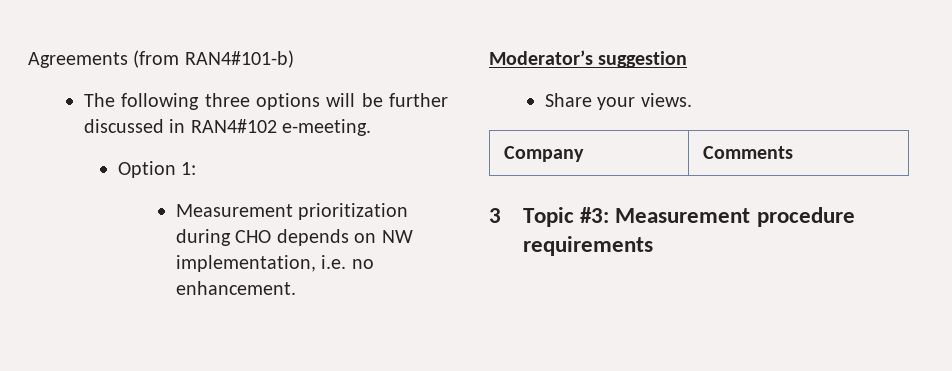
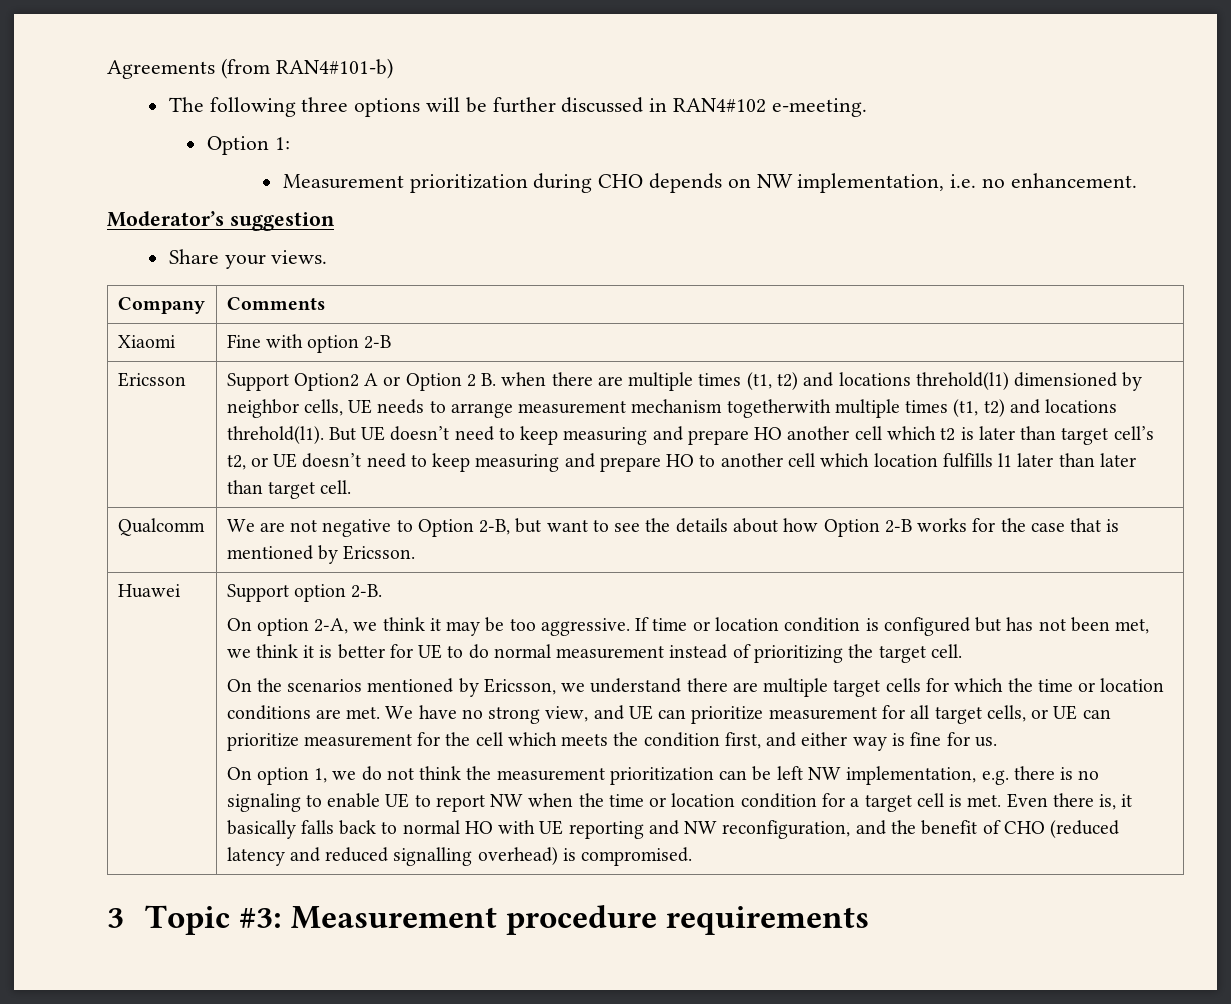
+ Xiaomi | Fine with option 2-B
+ Ericsson | Support Option2 A or Option 2 B. when there are multiple times (t1, t2) and locations threhold(l1) dimensioned by neighbor cells, UE needs to arrange measurement mechanism togetherwith multiple times (t1, t2) and locations threhold(l1). But UE doesn’t need to keep measuring and prepare HO another cell which t2 is later than target cell’s t2, or UE doesn’t need to keep measuring and prepare HO to another cell which location fulfills l1 later than later than target cell.
+ Qualcomm | We are not negative to Option 2-B, but want to see the details about how Option 2-B works for the case that is mentioned by Ericsson.
+ Huawei | Support option 2-B.
+ On option 2-A, we think it may be too aggressive. If time or location condition is configured but has not been met, we think it is better for UE to do normal measurement instead of prioritizing the target cell.
+ On the scenarios mentioned by Ericsson, we understand there are multiple target cells for which the time or location conditions are met. We have no strong view, and UE can prioritize measurement for all target cells, or UE can prioritize measurement for the cell which meets the condition first, and either way is fine for us.
+ On option 1, we do not think the measurement prioritization can be left NW implementation, e.g. there is no signaling to enable UE to report NW when the time or location condition for a target cell is met. Even there is, it basically falls back to normal HO with UE reporting and NW reconfiguration, and the benefit of CHO (reduced latency and reduced signalling overhead) is compromised.

